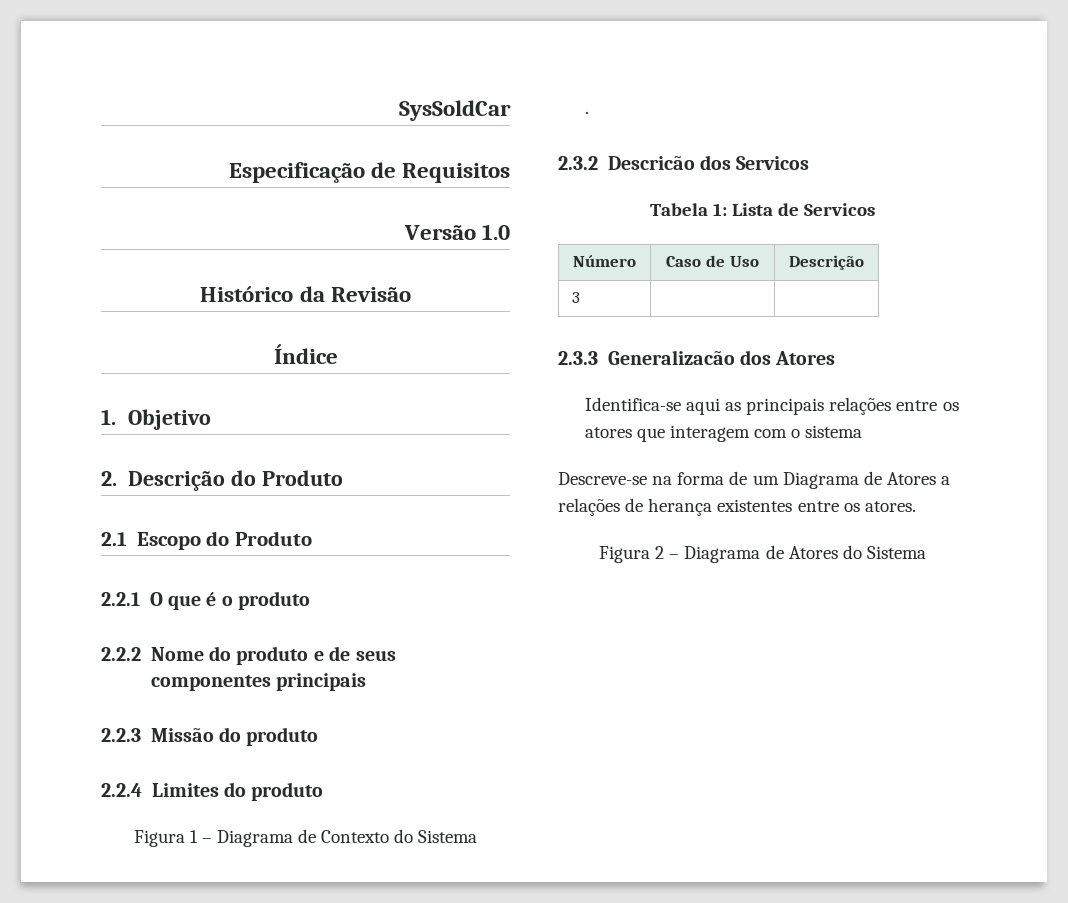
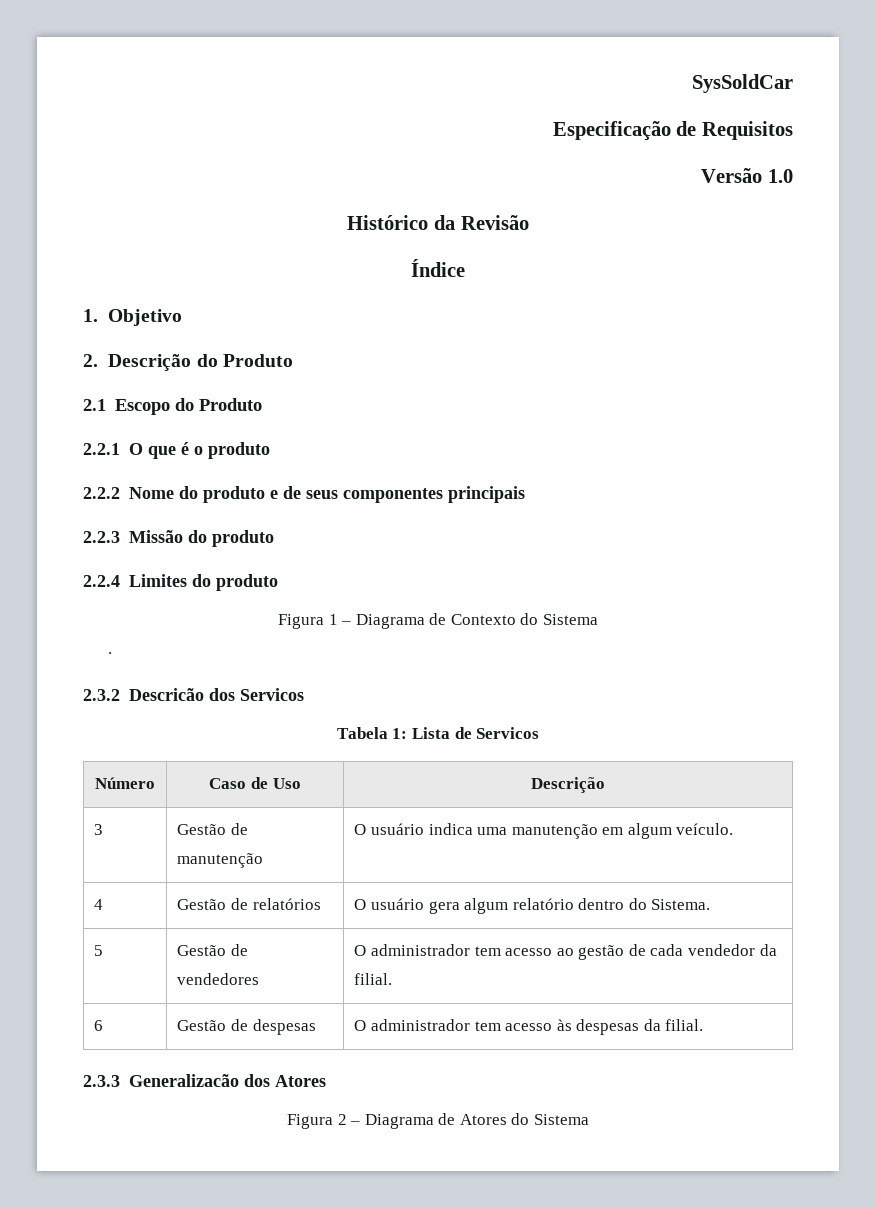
- 3 | |
+ 3 | Gestão de manutenção | O usuário indica uma manutenção em algum veículo.
+ 4 | Gestão de relatórios | O usuário gera algum relatório dentro do Sistema.
+ 5 | Gestão de vendedores | O administrador tem acesso ao gestão de cada vendedor da filial.
+ 6 | Gestão de despesas | O administrador tem acesso às despesas da filial.
  2.3.3 Generalizacão dos Atores
- Identifica-se aqui as principais relações entre os atores que interagem com o sistema
- Descreve-se na forma de um Diagrama de Atores a relações de herança existentes entre os atores.

